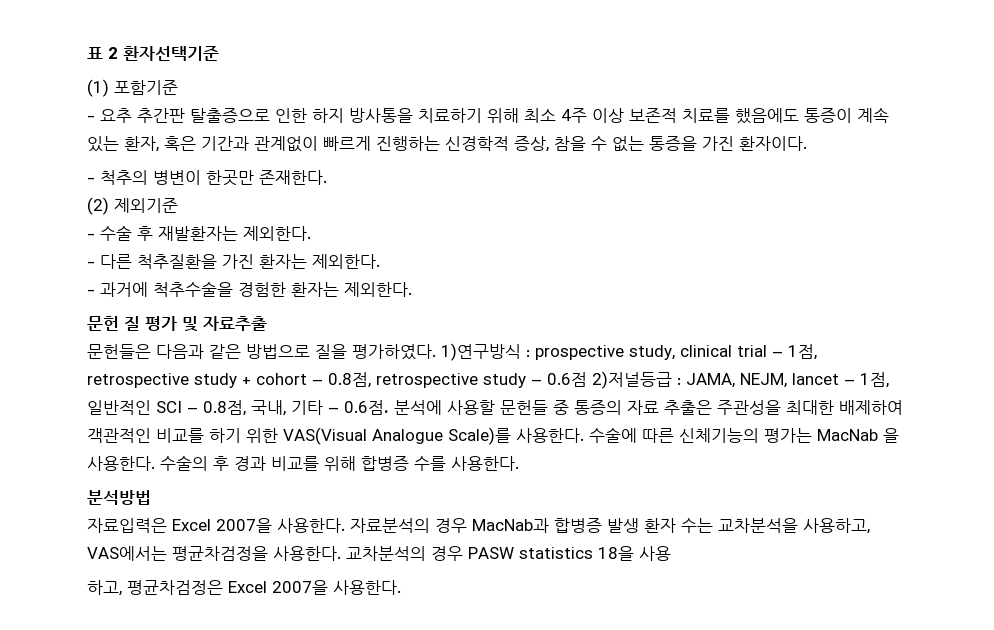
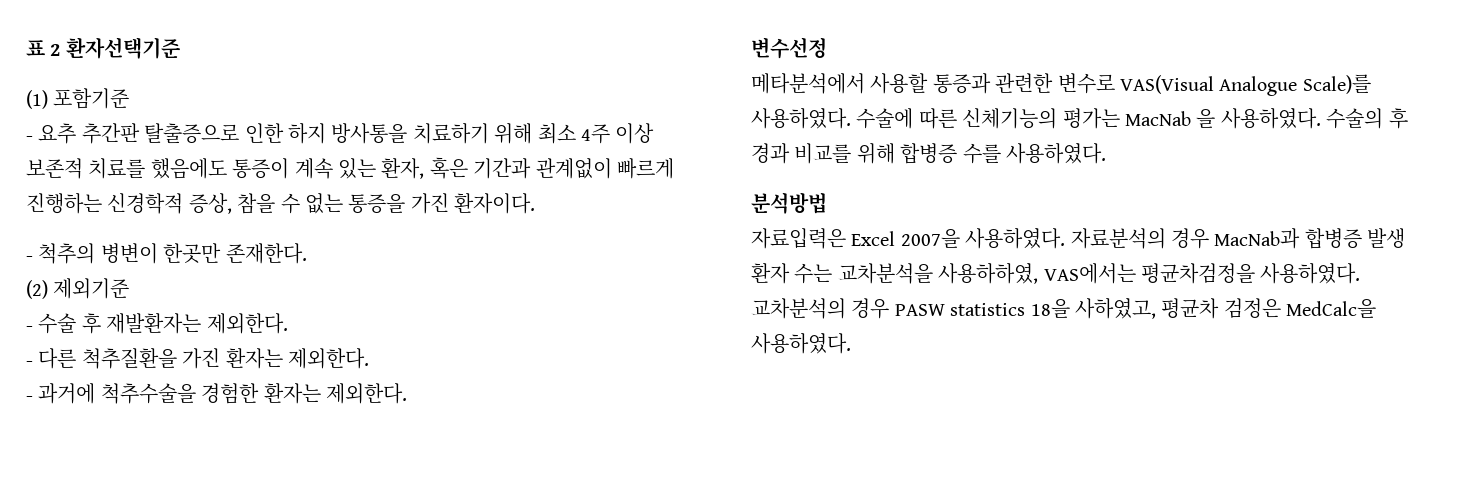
- 문헌 질 평가 및 자료추출
- 문헌들은 다음과 같은 방법으로 질을 평가하였다. 1)연구방식 : prospective study, clinical trial – 1점, retrospective study + cohort – 0.8점, retrospective study – 0.6점 2)저널등급 : JAMA, NEJM, lancet – 1점, 일반적인 SCI – 0.8점, 국내, 기타 – 0.6점. 분석에 사용할 문헌들 중 통증의 자료 추출은 주관성을 최대한 배제하여 객관적인 비교를 하기 위한 VAS(Visual Analogue Scale)를 사용한다.
+ 변수선정
+ 메타분석에서 사용할 통증과 관련한 변수로 VAS(Visual Analogue Scale)를 사용하였다.
- 수술에 따른 신체기능의 평가는 MacNab 을 사용한다.
+ 수술에 따른 신체기능의 평가는 MacNab 을 사용하였다.
- 수술의 후 경과 비교를 위해 합병증 수를 사용한다.
+ 수술의 후 경과 비교를 위해 합병증 수를 사용하였다.
- 자료입력은 Excel 2007을 사용한다.
+ 자료입력은 Excel 2007을 사용하였다.
- 자료분석의 경우 MacNab과 합병증 발생 환자 수는 교차분석을 사용하고, VAS에서는 평균차검정을 사용한다.
+ 자료분석의 경우 MacNab과 합병증 발생 환자 수는 교차분석을 사용하하였, VAS에서는 평균차검정을 사용하였다.
- 교차분석의 경우 PASW statistics 18을 사용
- 하고, 평균차검정은 Excel 2007을 사용한다.
+ 교차분석의 경우 PASW statistics 18을 사하였고, 평균차 검정은 MedCalc을 사용하였다.

